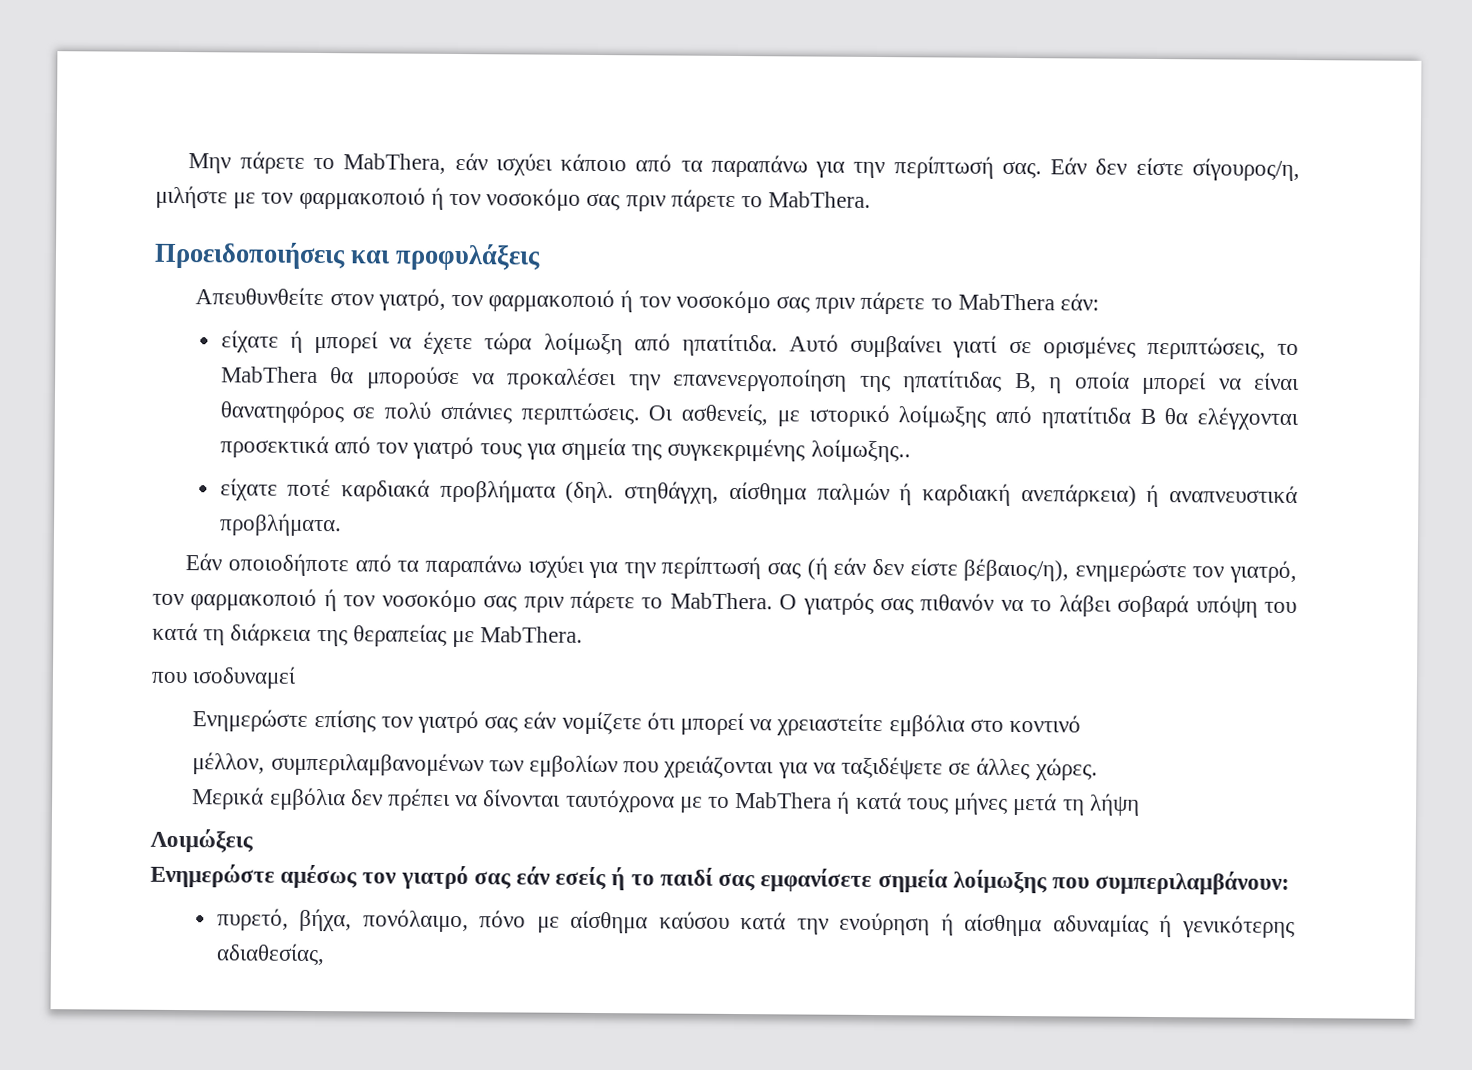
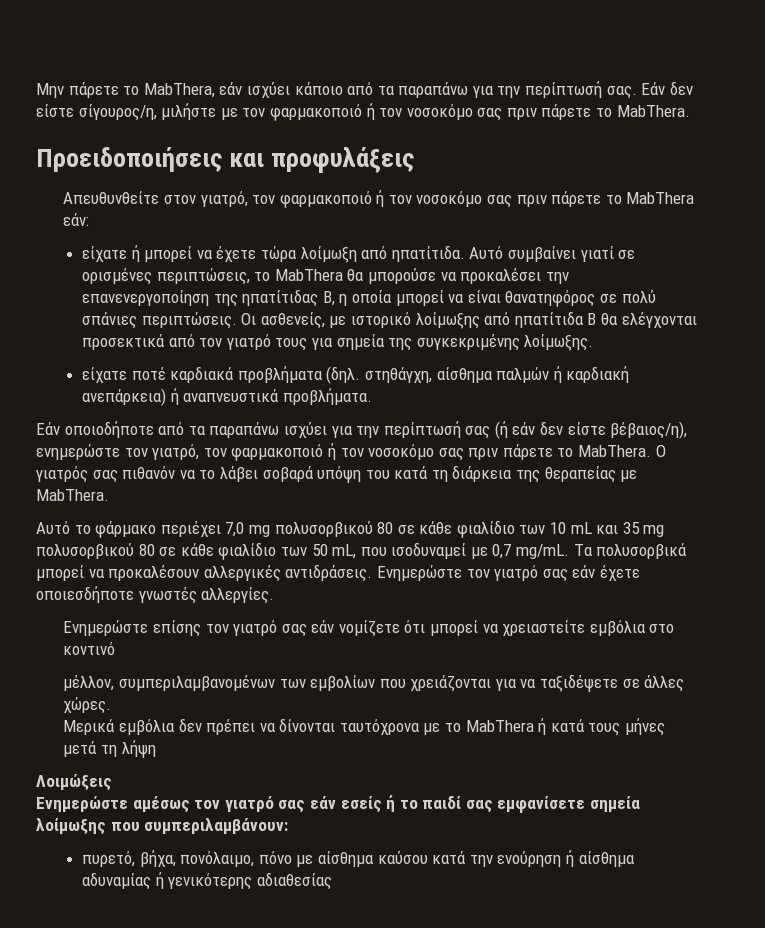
- Οι ασθενείς, με ιστορικό λοίμωξης από ηπατίτιδα B θα ελέγχονται προσεκτικά από τον γιατρό τους για σημεία της συγκεκριμένης λοίμωξης..
+ Οι ασθενείς, με ιστορικό λοίμωξης από ηπατίτιδα B θα ελέγχονται προσεκτικά από τον γιατρό τους για σημεία της συγκεκριμένης λοίμωξης.
- που ισοδυναμεί
+ Αυτό το φάρμακο περιέχει 7,0 mg πολυσορβικού 80 σε κάθε φιαλίδιο των 10 mL και 35 mg πολυσορβικού 80 σε κάθε φιαλίδιο των 50 mL, που ισοδυναμεί με 0,7 mg/mL. Τα πολυσορβικά μπορεί να προκαλέσουν αλλεργικές αντιδράσεις. Ενημερώστε τον γιατρό σας εάν έχετε οποιεσδήποτε γνωστές αλλεργίες.
- πυρετό, βήχα, πονόλαιμο, πόνο με αίσθημα καύσου κατά την ενούρηση ή αίσθημα αδυναμίας ή γενικότερης αδιαθεσίας,
+ πυρετό, βήχα, πονόλαιμο, πόνο με αίσθημα καύσου κατά την ενούρηση ή αίσθημα αδυναμίας ή γενικότερης αδιαθεσίας

